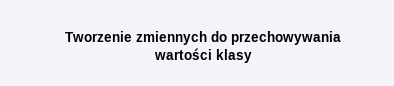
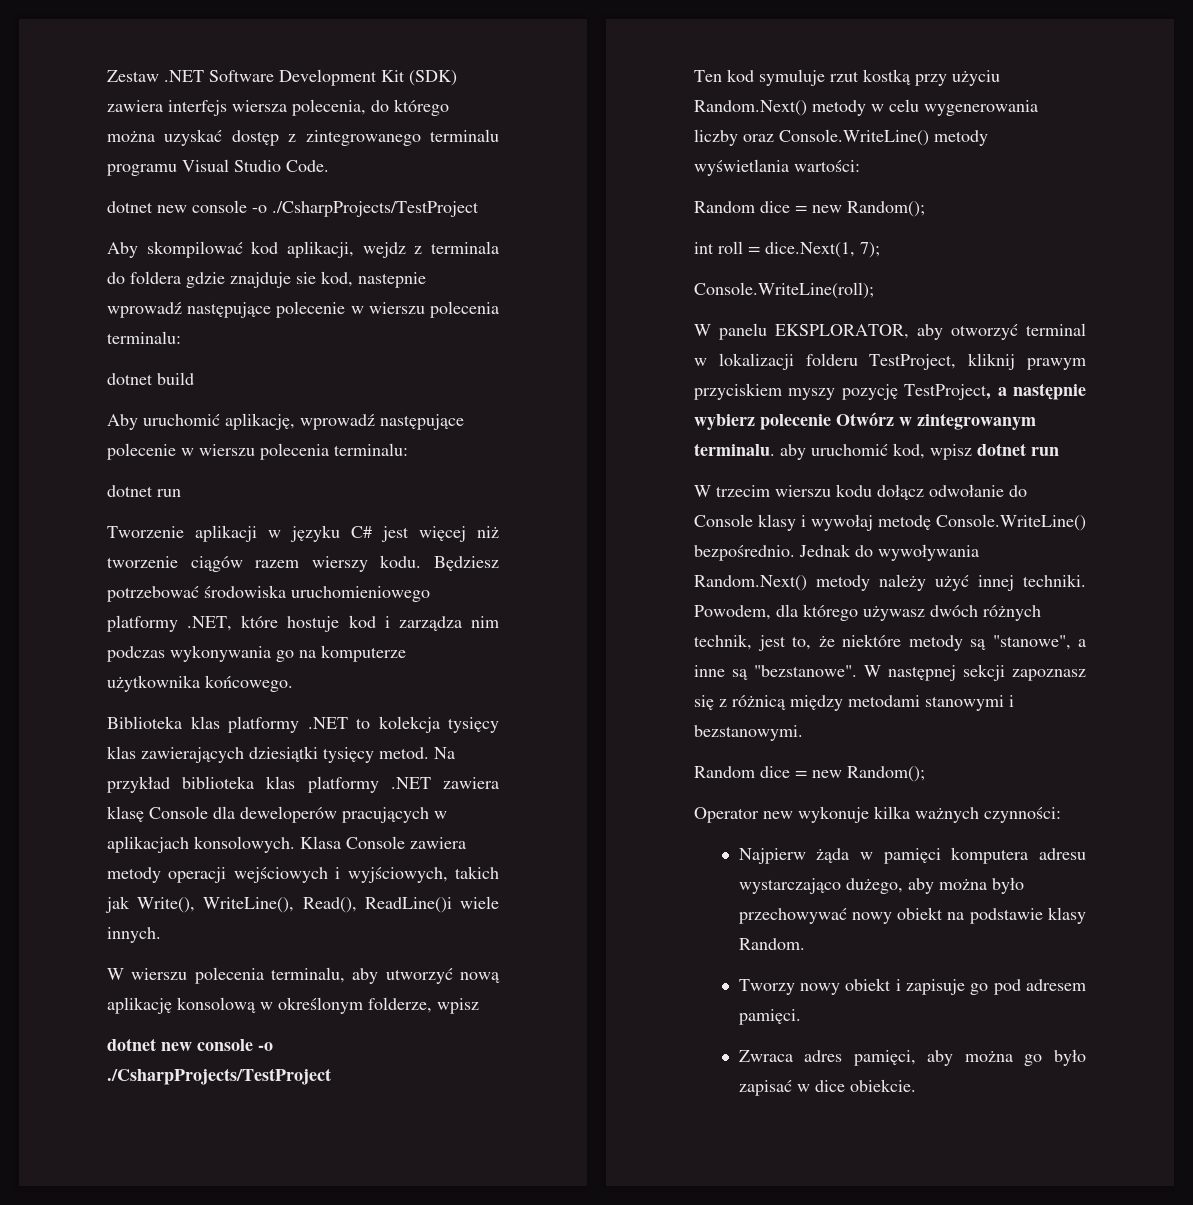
- Tworzenie zmiennych do przechowywania wartości klasy
+ Zestaw .NET Software Development Kit (SDK) zawiera interfejs wiersza polecenia, do którego można uzyskać dostęp z zintegrowanego terminalu programu Visual Studio Code.
+ dotnet new console -o ./CsharpProjects/TestProject
+ Aby skompilować kod aplikacji, wejdz z terminala do foldera gdzie znajduje sie kod, nastepnie wprowadź następujące polecenie w wierszu polecenia terminalu:
+ dotnet build
+ Aby uruchomić aplikację, wprowadź następujące polecenie w wierszu polecenia terminalu:
+ dotnet run
+ Tworzenie aplikacji w języku C# jest więcej niż tworzenie ciągów razem wierszy kodu. Będziesz potrzebować środowiska uruchomieniowego platformy .NET, które hostuje kod i zarządza nim podczas wykonywania go na komputerze użytkownika końcowego.
+ Biblioteka klas platformy .NET to kolekcja tysięcy klas zawierających dziesiątki tysięcy metod. Na przykład biblioteka klas platformy .NET zawiera klasę Console dla deweloperów pracujących w aplikacjach konsolowych. Klasa Console zawiera metody operacji wejściowych i wyjściowych, takich jak Write(), WriteLine(), Read(), ReadLine()i wiele innych.
+ W wierszu polecenia terminalu, aby utworzyć nową aplikację konsolową w określonym folderze, wpisz
+ dotnet new console -o ./CsharpProjects/TestProject
+ Ten kod symuluje rzut kostką przy użyciu Random.Next() metody w celu wygenerowania liczby oraz Console.WriteLine() metody wyświetlania wartości:
+ Random dice = new Random();
+ int roll = dice.Next(1, 7);
+ Console.WriteLine(roll);
+ W panelu EKSPLORATOR, aby otworzyć terminal w lokalizacji folderu TestProject, kliknij prawym przyciskiem myszy pozycję TestProject, a następnie wybierz polecenie Otwórz w zintegrowanym terminalu. aby uruchomić kod, wpisz dotnet run
+ W trzecim wierszu kodu dołącz odwołanie do Console klasy i wywołaj metodę Console.WriteLine() bezpośrednio. Jednak do wywoływania Random.Next() metody należy użyć innej techniki. Powodem, dla którego używasz dwóch różnych technik, jest to, że niektóre metody są "stanowe", a inne są "bezstanowe". W następnej sekcji zapoznasz się z różnicą między metodami stanowymi i bezstanowymi.
+ Random dice = new Random();
+ Operator new wykonuje kilka ważnych czynności:
+ Najpierw żąda w pamięci komputera adresu wystarczająco dużego, aby można było przechowywać nowy obiekt na podstawie klasy Random.
+ Tworzy nowy obiekt i zapisuje go pod adresem pamięci.
+ Zwraca adres pamięci, aby można go było zapisać w dice obiekcie.

